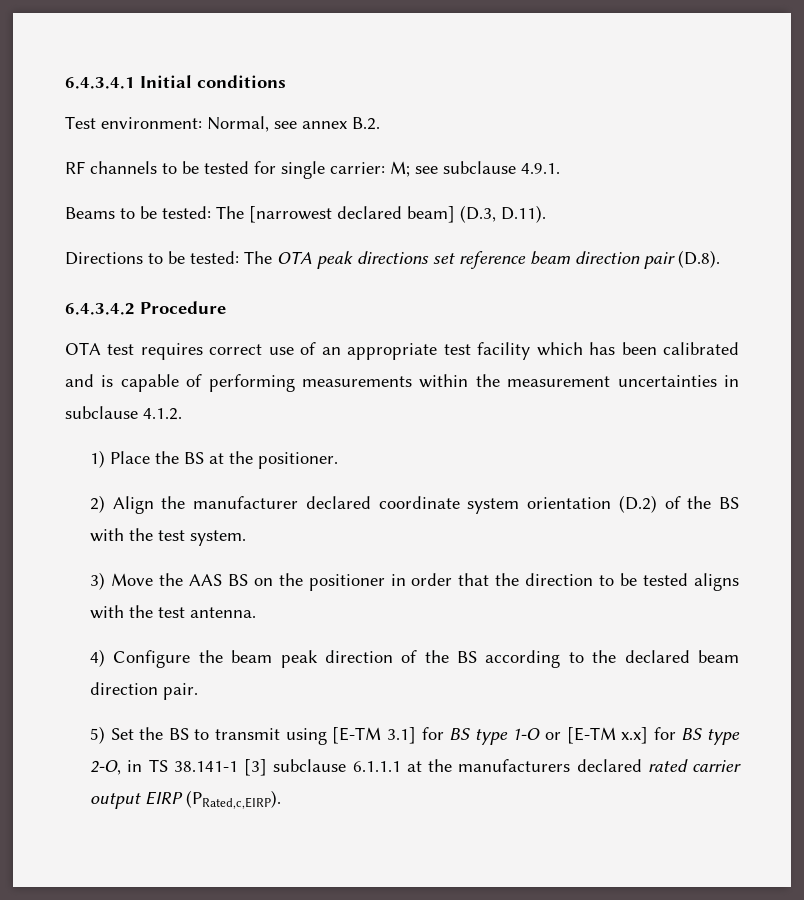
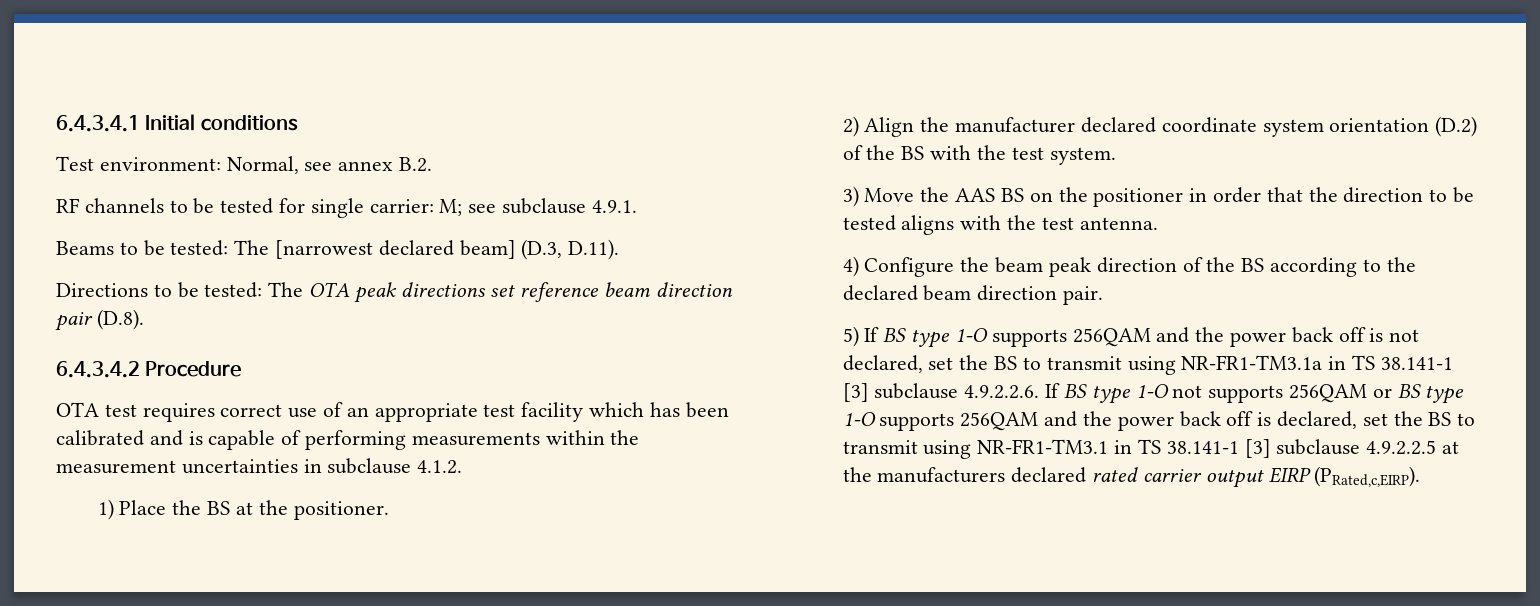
- 5) Set the BS to transmit using [E-TM 3.1] for BS type 1-O or [E-TM x.x] for BS type 2-O, in TS 38.141-1 [3] subclause 6.1.1.1 at the manufacturers declared rated carrier output EIRP (PRated,c,EIRP).
+ 5) If BS type 1-O supports 256QAM and the power back off is not declared, set the BS to transmit using NR-FR1-TM3.1a in TS 38.141-1 [3] subclause 4.9.2.2.6. If BS type 1-O not supports 256QAM or BS type 1-O supports 256QAM and the power back off is declared, set the BS to transmit using NR-FR1-TM3.1 in TS 38.141-1 [3] subclause 4.9.2.2.5 at the manufacturers declared rated carrier output EIRP (PRated,c,EIRP).

